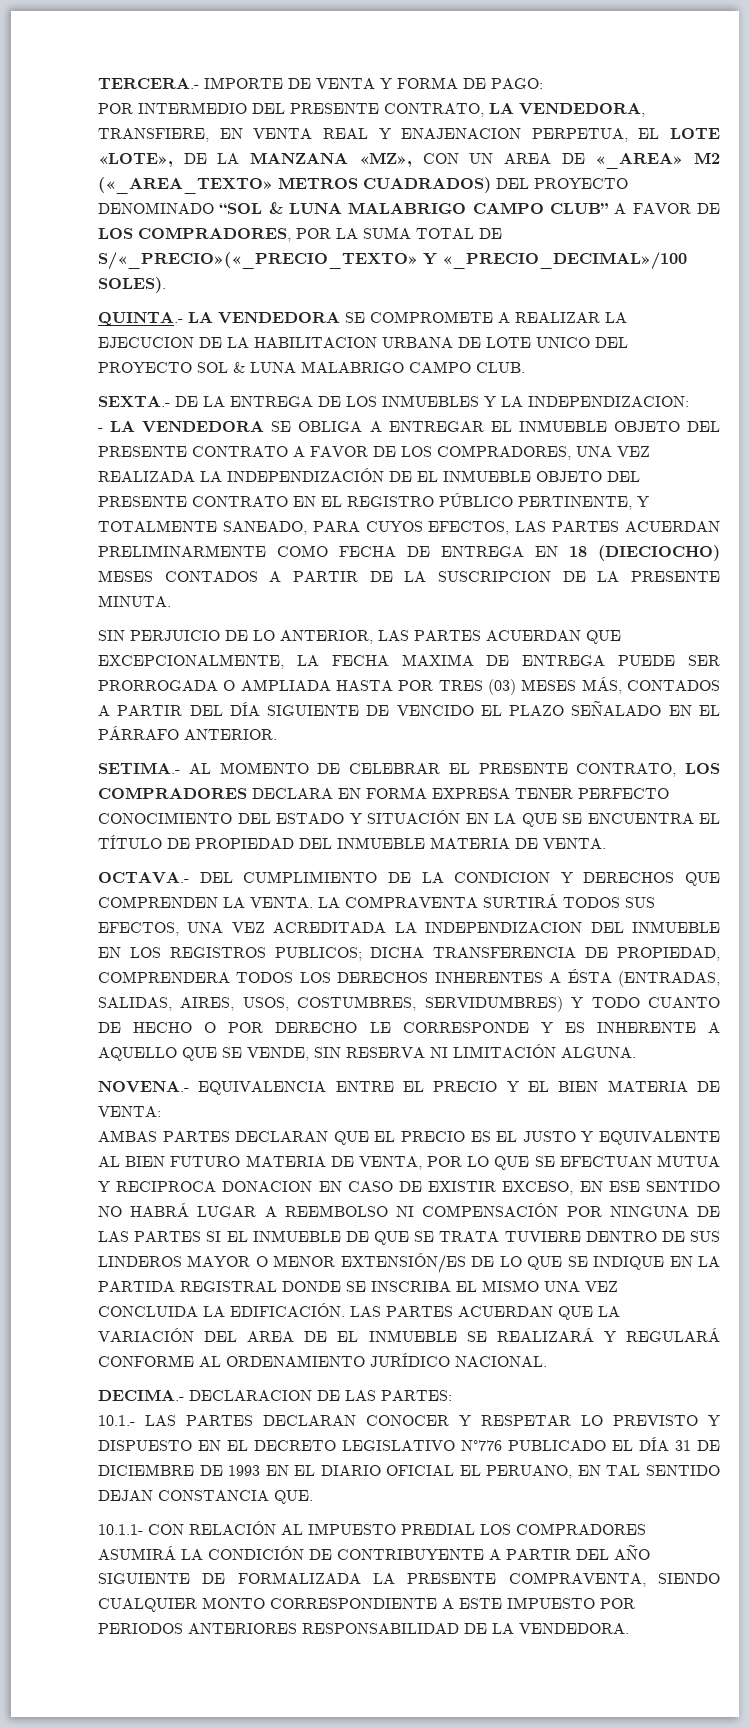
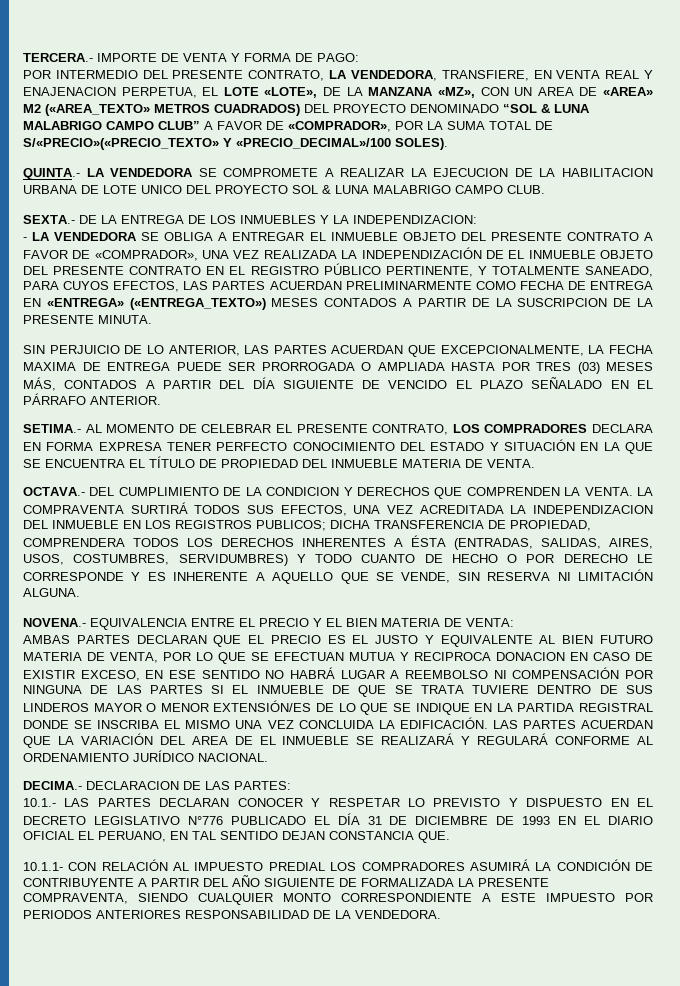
- POR INTERMEDIO DEL PRESENTE CONTRATO, LA VENDEDORA, TRANSFIERE, EN VENTA REAL Y ENAJENACION PERPETUA, EL LOTE «LOTE», DE LA MANZANA «MZ», CON UN AREA DE «_AREA» M2 («_AREA_TEXTO» METROS CUADRADOS) DEL PROYECTO DENOMINADO “SOL & LUNA MALABRIGO CAMPO CLUB” A FAVOR DE LOS COMPRADORES, POR LA SUMA TOTAL DE S/«_PRECIO»(«_PRECIO_TEXTO» Y «_PRECIO_DECIMAL»/100 SOLES).
+ POR INTERMEDIO DEL PRESENTE CONTRATO, LA VENDEDORA, TRANSFIERE, EN VENTA REAL Y ENAJENACION PERPETUA, EL LOTE «LOTE», DE LA MANZANA «MZ», CON UN AREA DE «AREA» M2 («AREA_TEXTO» METROS CUADRADOS) DEL PROYECTO DENOMINADO “SOL & LUNA MALABRIGO CAMPO CLUB” A FAVOR DE «COMPRADOR», POR LA SUMA TOTAL DE S/«PRECIO»(«PRECIO_TEXTO» Y «PRECIO_DECIMAL»/100 SOLES).
- - LA VENDEDORA SE OBLIGA A ENTREGAR EL INMUEBLE OBJETO DEL PRESENTE CONTRATO A FAVOR DE LOS COMPRADORES, UNA VEZ REALIZADA LA INDEPENDIZACIÓN DE EL INMUEBLE OBJETO DEL PRESENTE CONTRATO EN EL REGISTRO PÚBLICO PERTINENTE, Y TOTALMENTE SANEADO, PARA CUYOS EFECTOS, LAS PARTES ACUERDAN PRELIMINARMENTE COMO FECHA DE ENTREGA EN 18 (DIECIOCHO) MESES CONTADOS A PARTIR DE LA SUSCRIPCION DE LA PRESENTE MINUTA.
+ - LA VENDEDORA SE OBLIGA A ENTREGAR EL INMUEBLE OBJETO DEL PRESENTE CONTRATO A FAVOR DE «COMPRADOR», UNA VEZ REALIZADA LA INDEPENDIZACIÓN DE EL INMUEBLE OBJETO DEL PRESENTE CONTRATO EN EL REGISTRO PÚBLICO PERTINENTE, Y TOTALMENTE SANEADO, PARA CUYOS EFECTOS, LAS PARTES ACUERDAN PRELIMINARMENTE COMO FECHA DE ENTREGA EN «ENTREGA» («ENTREGA_TEXTO») MESES CONTADOS A PARTIR DE LA SUSCRIPCION DE LA PRESENTE MINUTA.

